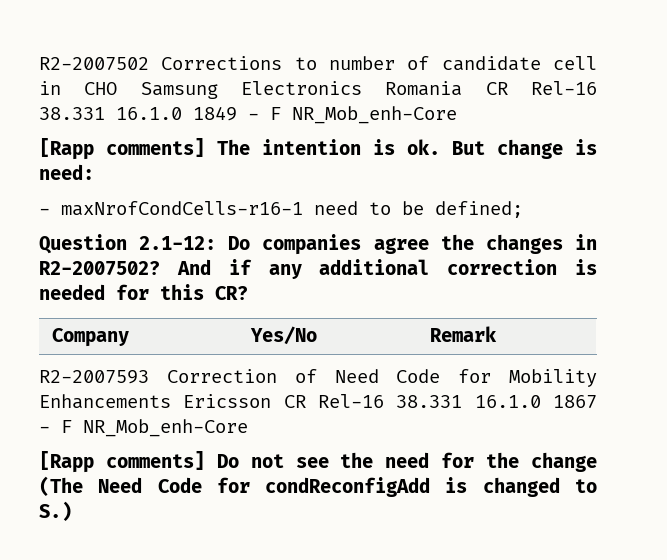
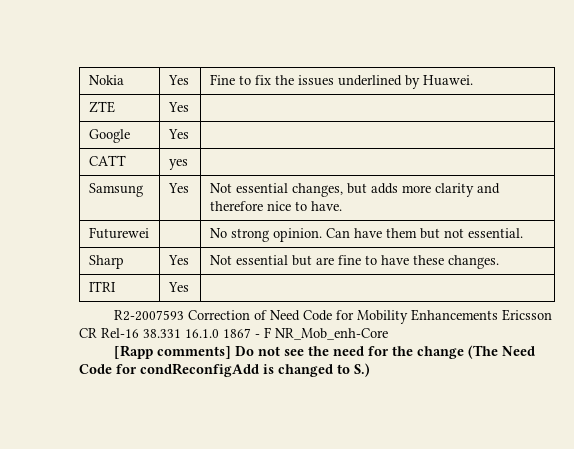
- R2-2007502 Corrections to number of candidate cell in CHO Samsung Electronics Romania CR Rel-16 38.331 16.1.0 1849 - F NR_Mob_enh-Core
- [Rapp comments] The intention is ok. But change is need:
- - maxNrofCondCells-r16-1 need to be defined;
- Question 2.1-12: Do companies agree the changes in R2-2007502? And if any additional correction is needed for this CR?
- Company | Yes/No | Remark
+ Nokia | Yes | Fine to fix the issues underlined by Huawei.
+ ZTE | Yes |
+ Google | Yes |
+ CATT | yes |
+ Samsung | Yes | Not essential changes, but adds more clarity and therefore nice to have.
+ Futurewei | | No strong opinion. Can have them but not essential.
+ Sharp | Yes | Not essential but are fine to have these changes.
+ ITRI | Yes |

